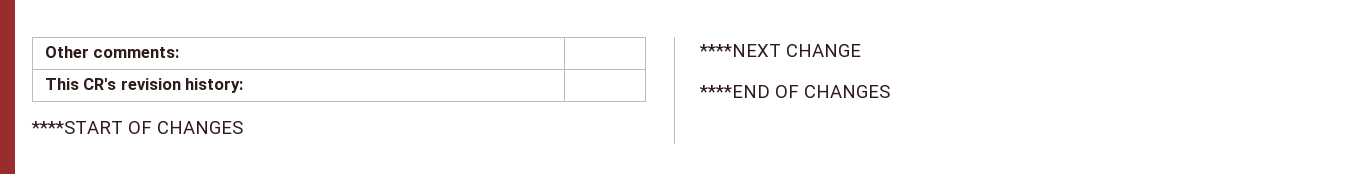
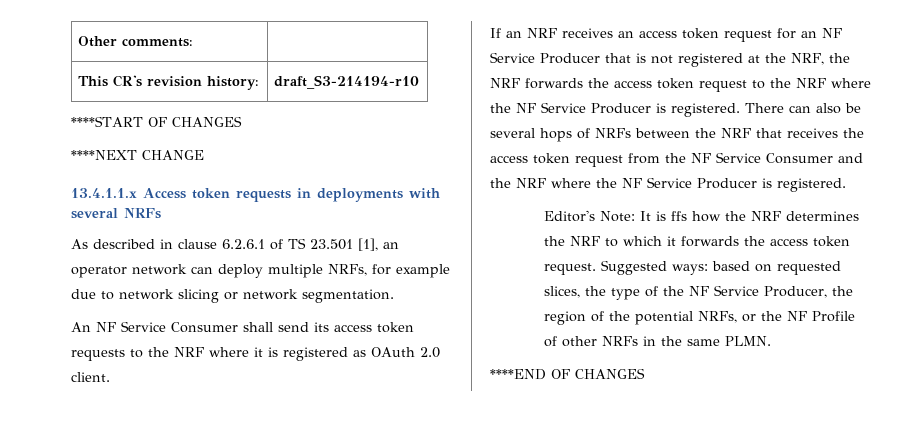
- This CR's revision history: |
+ This CR's revision history: | draft_S3-214194-r10
+ 13.4.1.1.x Access token requests in deployments with several NRFs
+ As described in clause 6.2.6.1 of TS 23.501 [1], an operator network can deploy multiple NRFs, for example due to network slicing or network segmentation.
+ An NF Service Consumer shall send its access token requests to the NRF where it is registered as OAuth 2.0 client.
+ If an NRF receives an access token request for an NF Service Producer that is not registered at the NRF, the NRF forwards the access token request to the NRF where the NF Service Producer is registered. There can also be several hops of NRFs between the NRF that receives the access token request from the NF Service Consumer and the NRF where the NF Service Producer is registered.
+ Editor's Note: It is ffs how the NRF determines the NRF to which it forwards the access token request. Suggested ways: based on requested slices, the type of the NF Service Producer, the region of the potential NRFs, or the NF Profile of other NRFs in the same PLMN.

